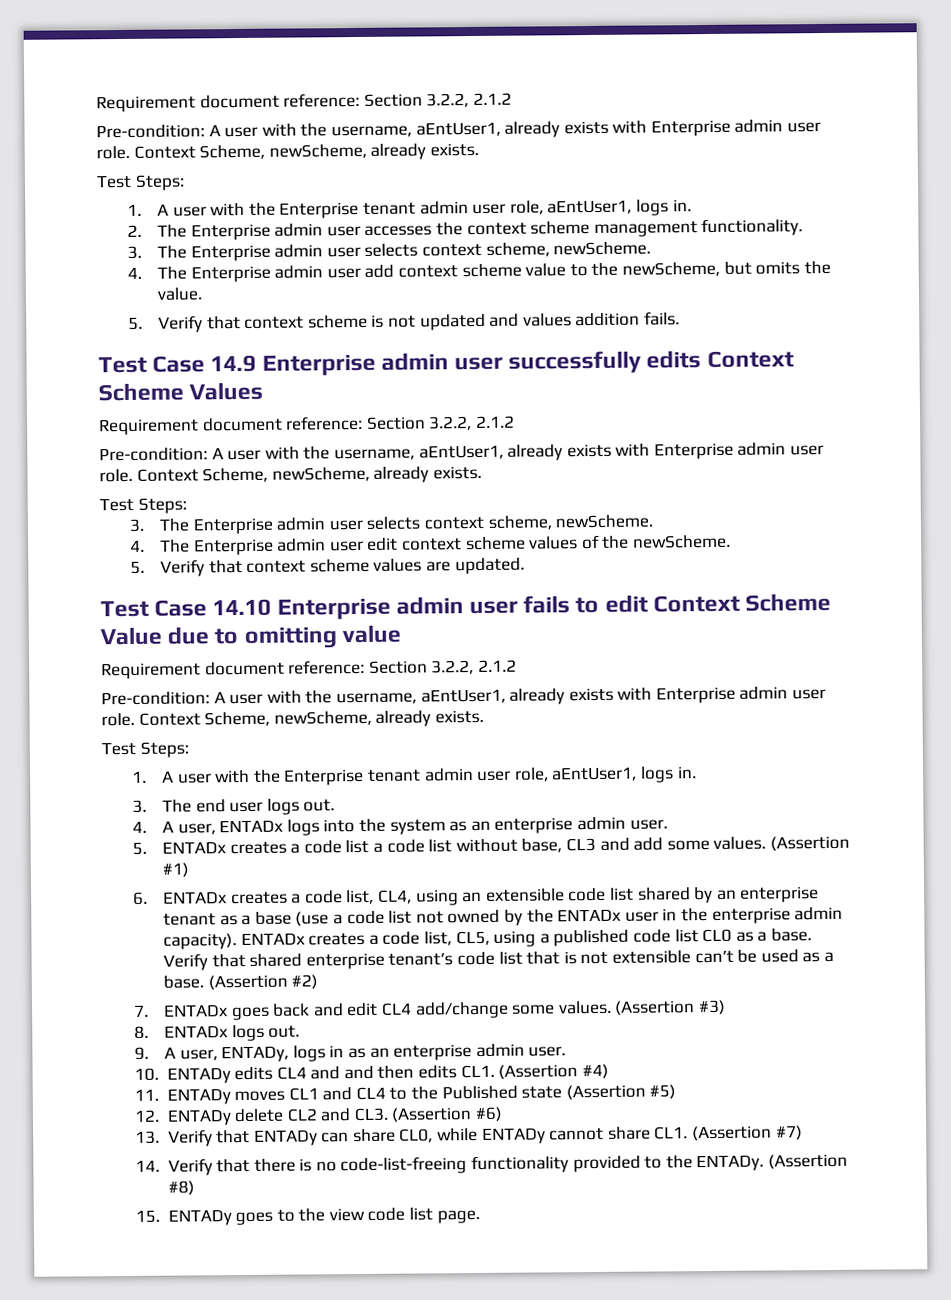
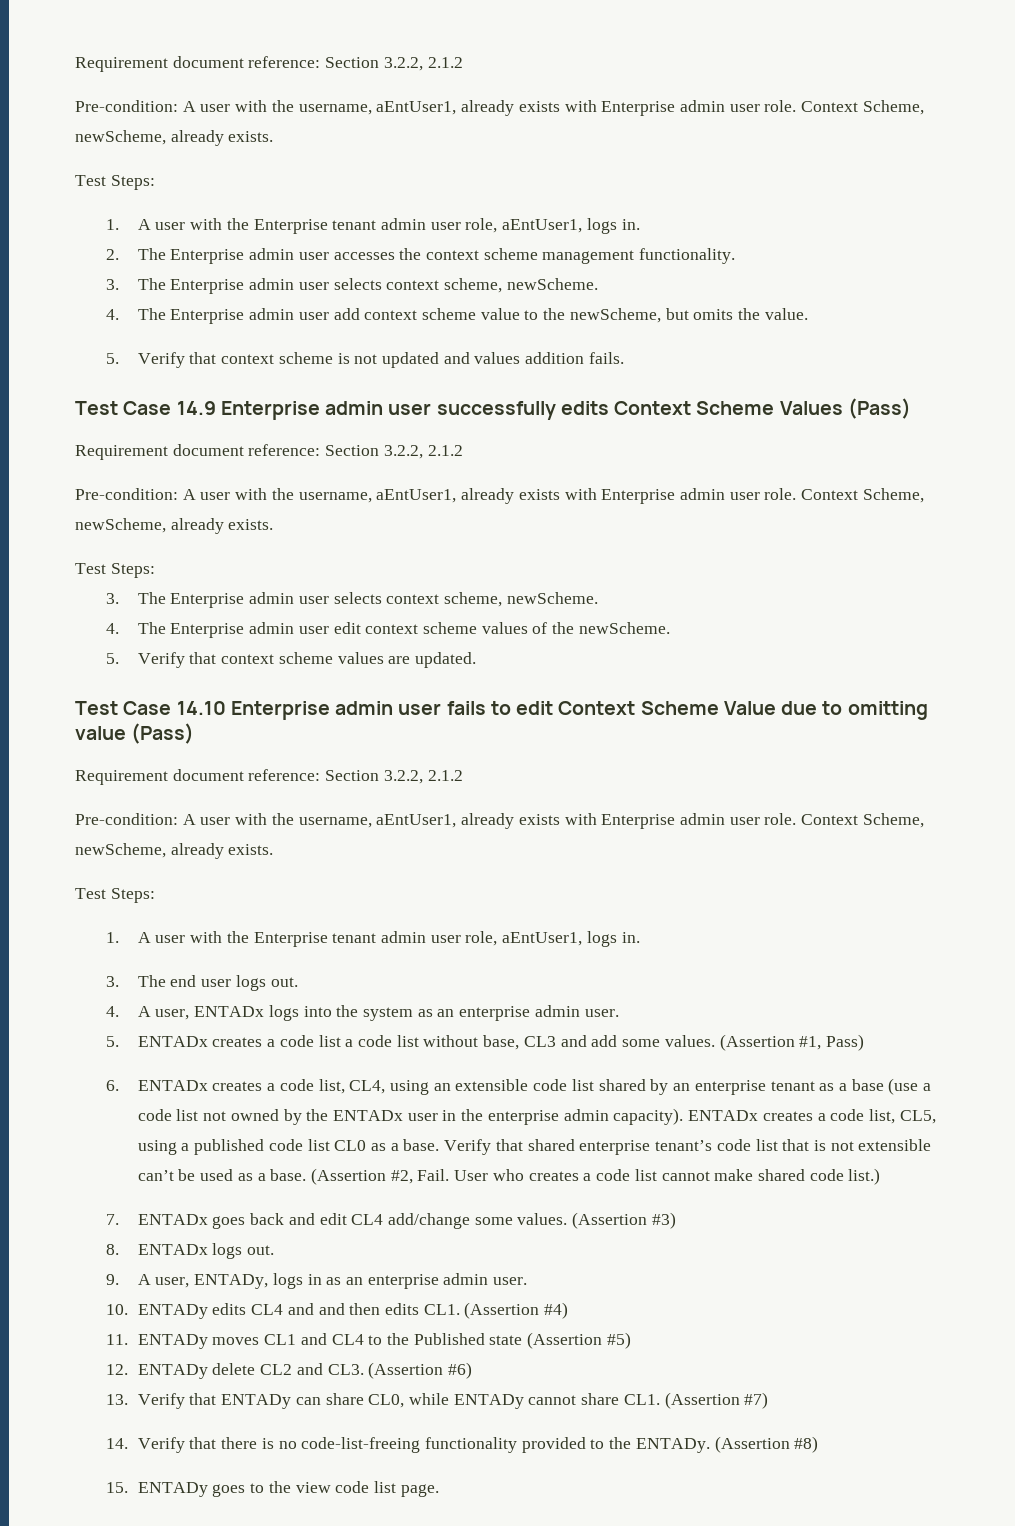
- Test Case 14.9 Enterprise admin user successfully edits Context Scheme Values
+ Test Case 14.9 Enterprise admin user successfully edits Context Scheme Values (Pass)
- Test Case 14.10 Enterprise admin user fails to edit Context Scheme Value due to omitting value
+ Test Case 14.10 Enterprise admin user fails to edit Context Scheme Value due to omitting value (Pass)
- (Assertion #1)
+ (Assertion #1, Pass)
- (Assertion #2)
+ (Assertion #2, Fail. User who creates a code list cannot make shared code list.)

